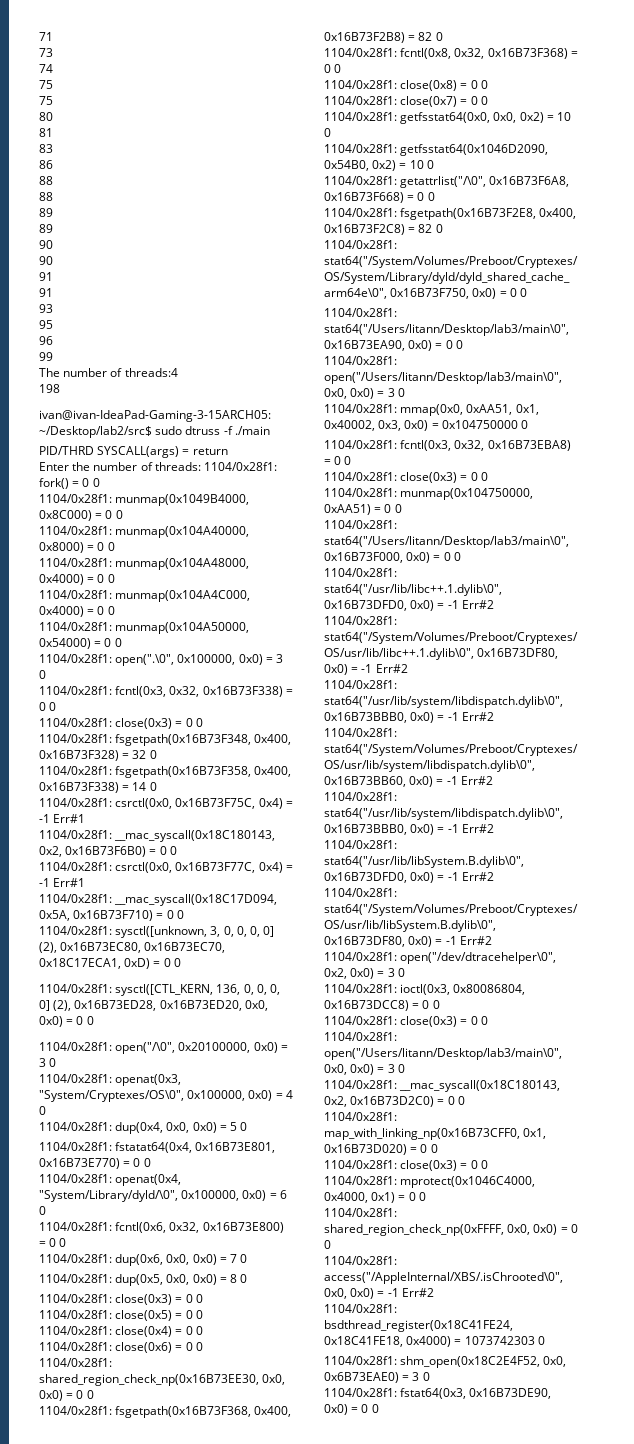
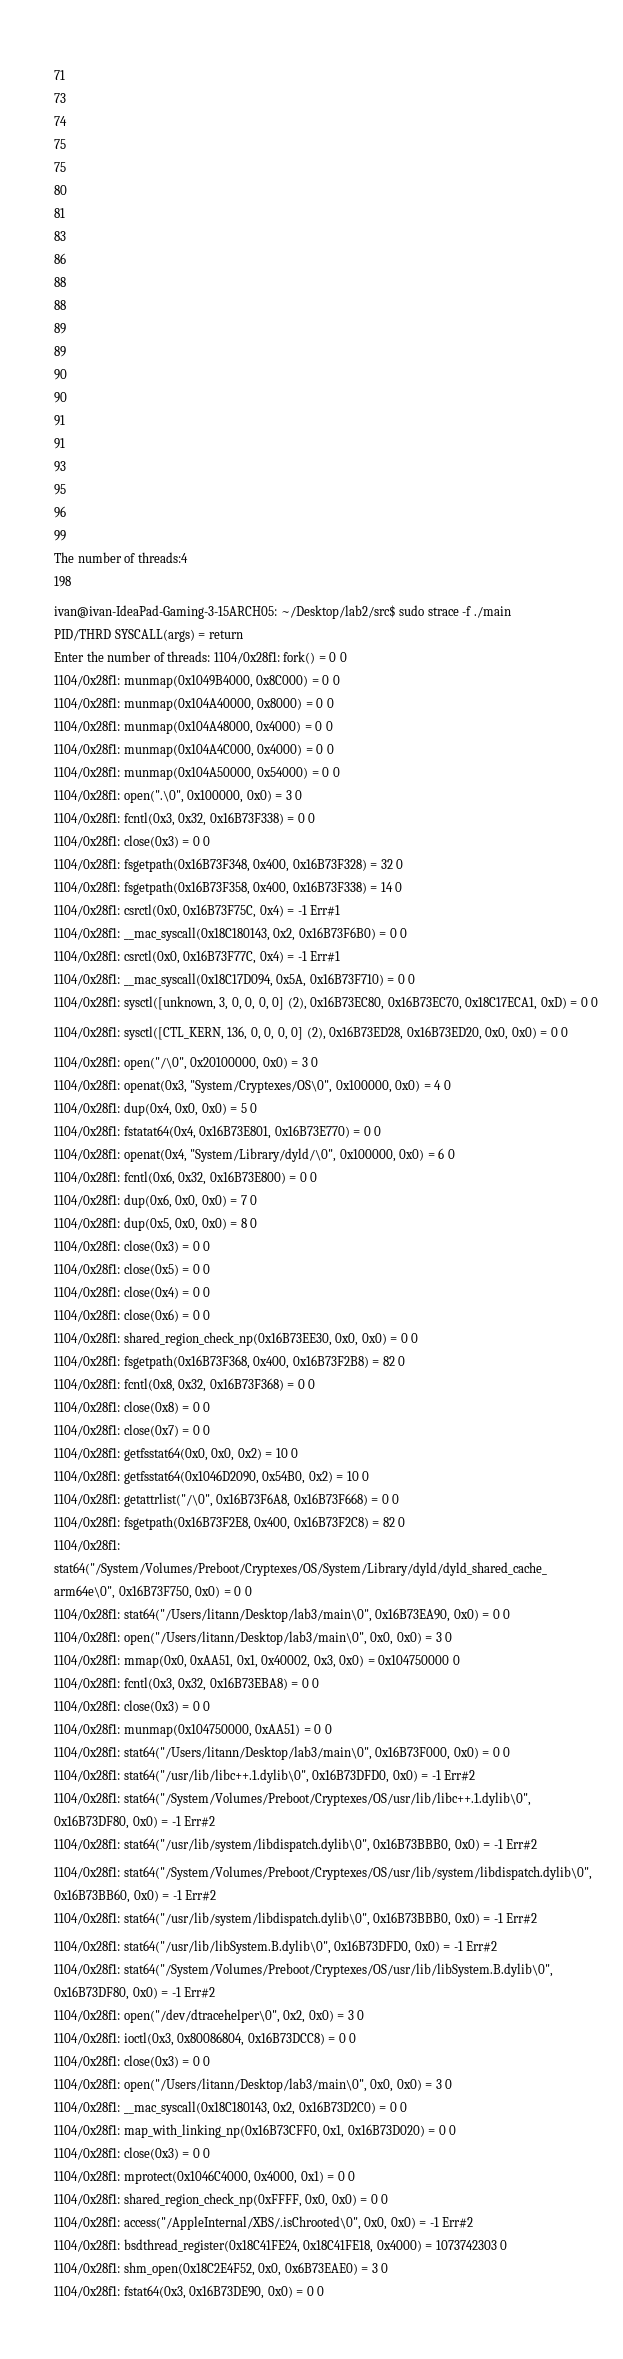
- ivan@ivan-IdeaPad-Gaming-3-15ARCH05: ~/Desktop/lab2/src$ sudo dtruss -f ./main
+ ivan@ivan-IdeaPad-Gaming-3-15ARCH05: ~/Desktop/lab2/src$ sudo strace -f ./main

